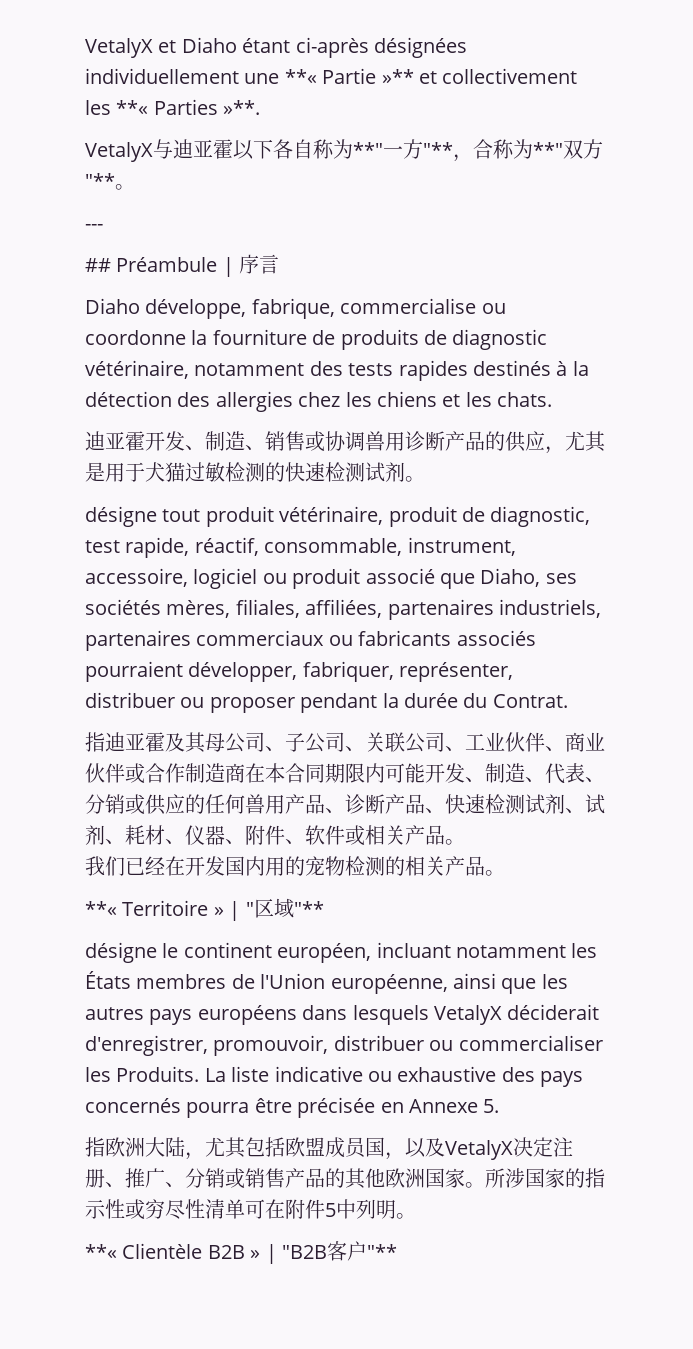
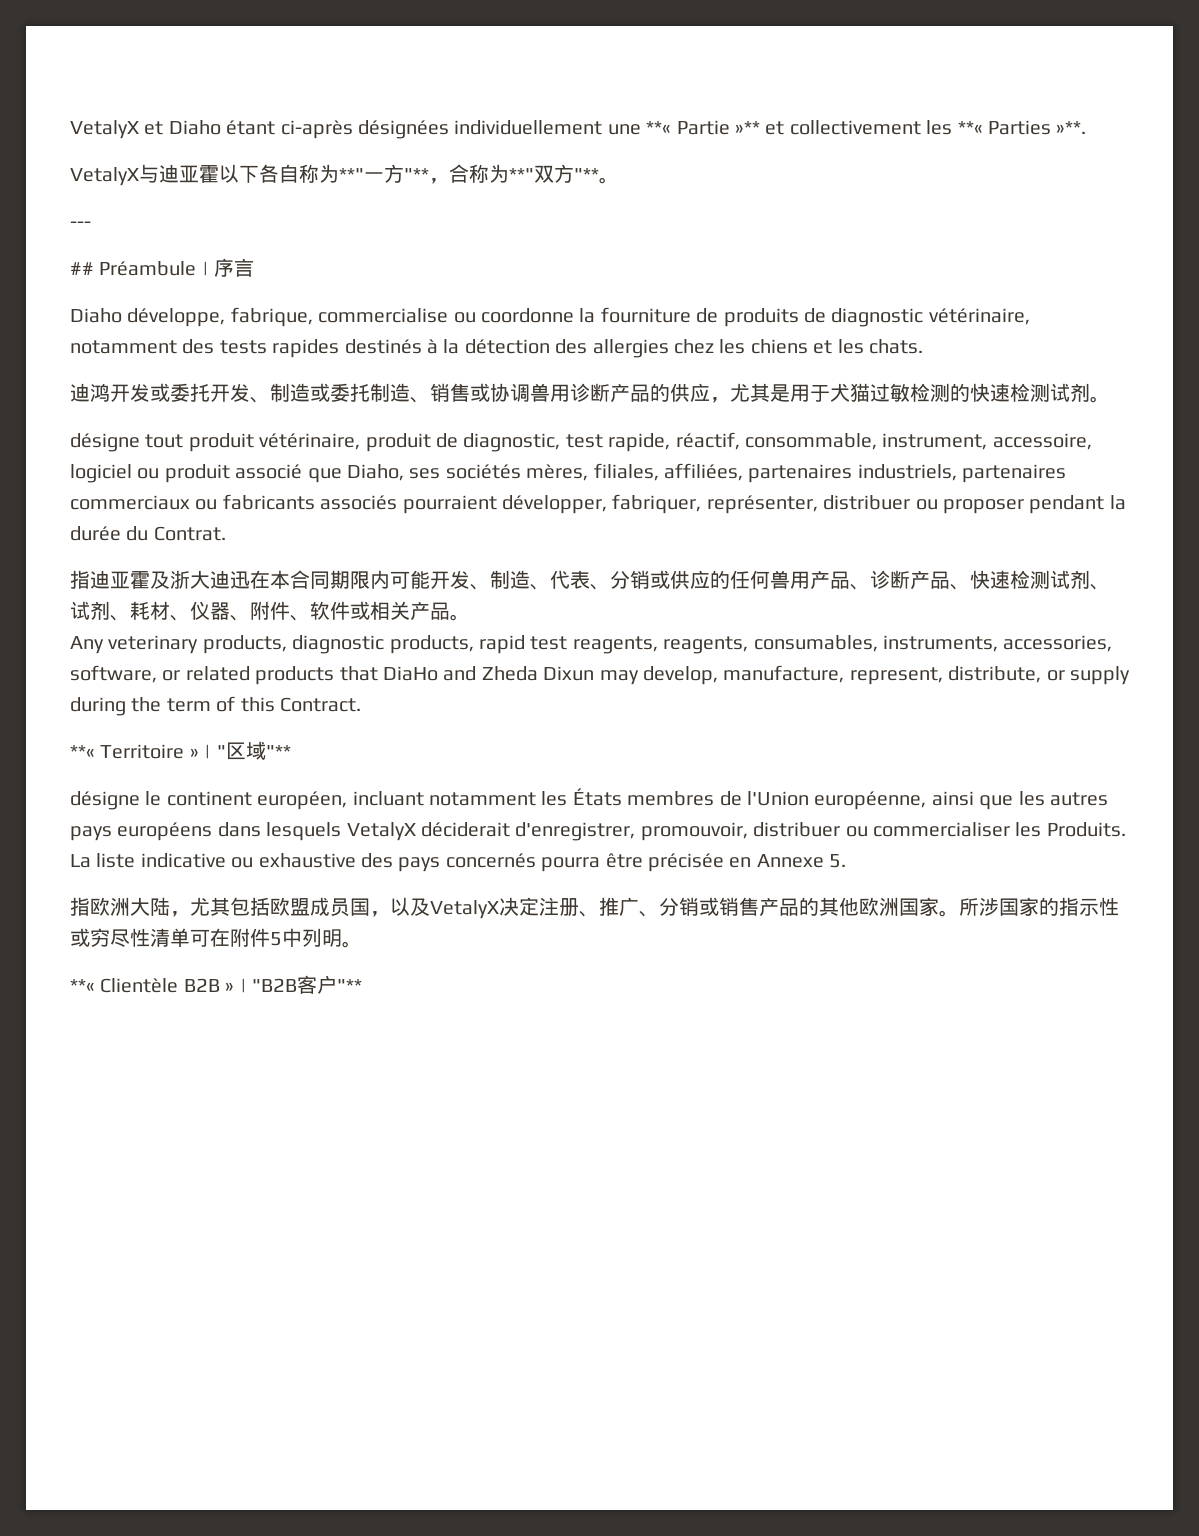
- 迪亚霍开发、制造、销售或协调兽用诊断产品的供应，尤其是用于犬猫过敏检测的快速检测试剂。
+ 迪鸿开发或委托开发、制造或委托制造、销售或协调兽用诊断产品的供应，尤其是用于犬猫过敏检测的快速检测试剂。
- 指迪亚霍及其母公司、子公司、关联公司、工业伙伴、商业伙伴或合作制造商在本合同期限内可能开发、制造、代表、分销或供应的任何兽用产品、诊断产品、快速检测试剂、试剂、耗材、仪器、附件、软件或相关产品。
+ 指迪亚霍及浙大迪迅在本合同期限内可能开发、制造、代表、分销或供应的任何兽用产品、诊断产品、快速检测试剂、试剂、耗材、仪器、附件、软件或相关产品。
- 我们已经在开发国内用的宠物检测的相关产品。
+ Any veterinary products, diagnostic products, rapid test reagents, reagents, consumables, instruments, accessories, software, or related products that DiaHo and Zheda Dixun may develop, manufacture, represent, distribute, or supply during the term of this Contract.

